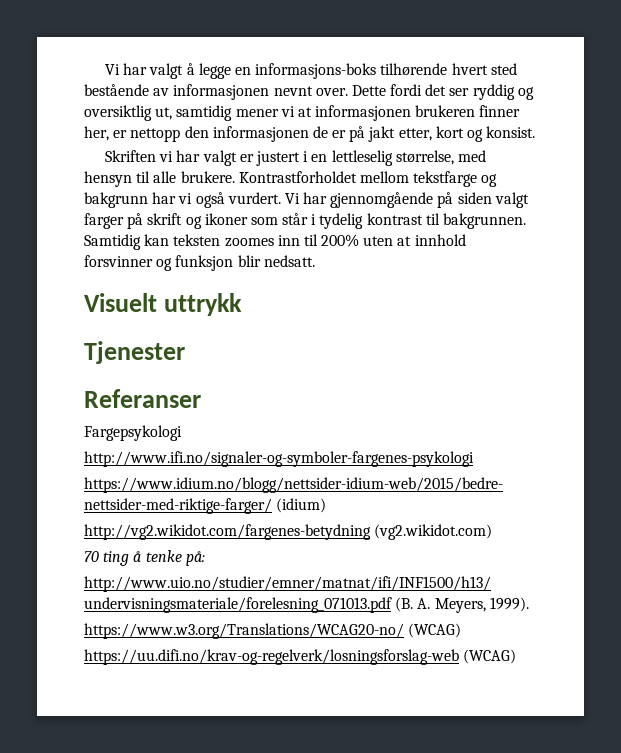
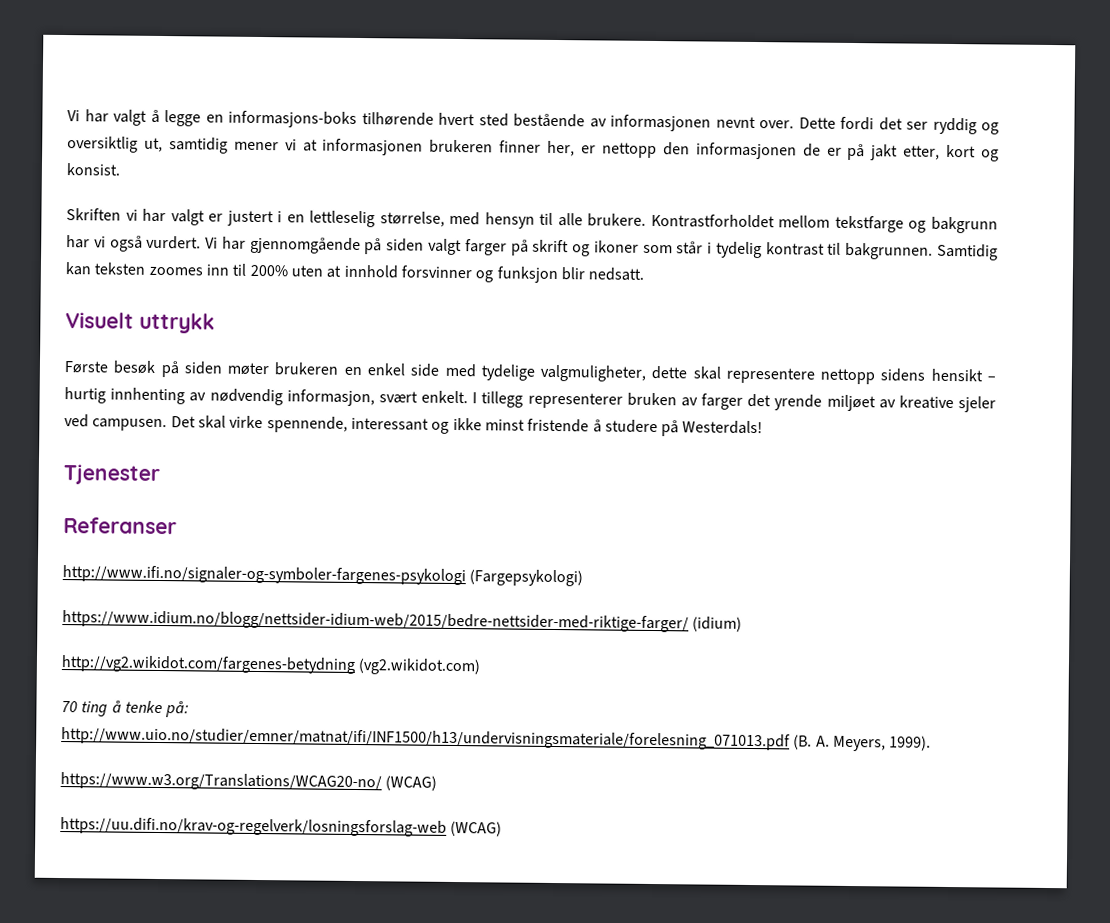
+ Første besøk på siden møter brukeren en enkel side med tydelige valgmuligheter, dette skal representere nettopp sidens hensikt – hurtig innhenting av nødvendig informasjon, svært enkelt. I tillegg representerer bruken av farger det yrende miljøet av kreative sjeler ved campusen. Det skal virke spennende, interessant og ikke minst fristende å studere på Westerdals!
- Fargepsykologi
- http://www.ifi.no/signaler-og-symboler-fargenes-psykologi
+ http://www.ifi.no/signaler-og-symboler-fargenes-psykologi (Fargepsykologi)

